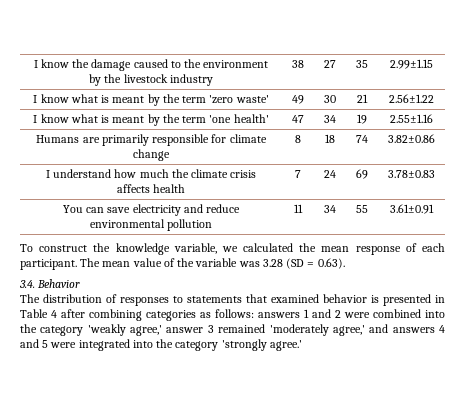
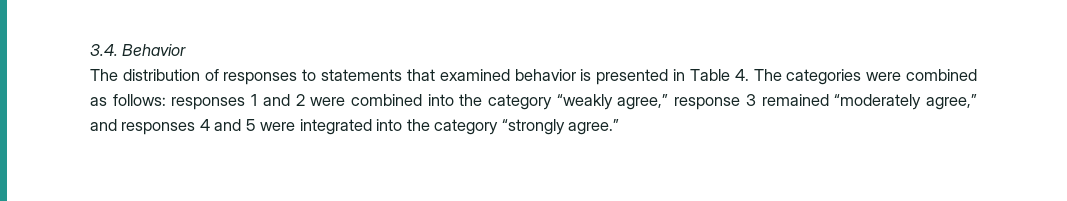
- I know the damage caused to the environment by the livestock industry | 38 | 27 | 35 | 2.99±1.15
- I know what is meant by the term 'zero waste' | 49 | 30 | 21 | 2.56±1.22
- I know what is meant by the term 'one health' | 47 | 34 | 19 | 2.55±1.16
- Humans are primarily responsible for climate change | 8 | 18 | 74 | 3.82±0.86
- I understand how much the climate crisis affects health | 7 | 24 | 69 | 3.78±0.83
- You can save electricity and reduce environmental pollution | 11 | 34 | 55 | 3.61±0.91
- To construct the knowledge variable, we calculated the mean response of each participant. The mean value of the variable was 3.28 (SD = 0.63).
- The distribution of responses to statements that examined behavior is presented in Table 4 after combining categories as follows: answers 1 and 2 were combined into the category 'weakly agree,' answer 3 remained 'moderately agree,' and answers 4 and 5 were integrated into the category 'strongly agree.'
+ The distribution of responses to statements that examined behavior is presented in Table 4. The categories were combined as follows: responses 1 and 2 were combined into the category “weakly agree,” response 3 remained “moderately agree,” and responses 4 and 5 were integrated into the category “strongly agree.”

